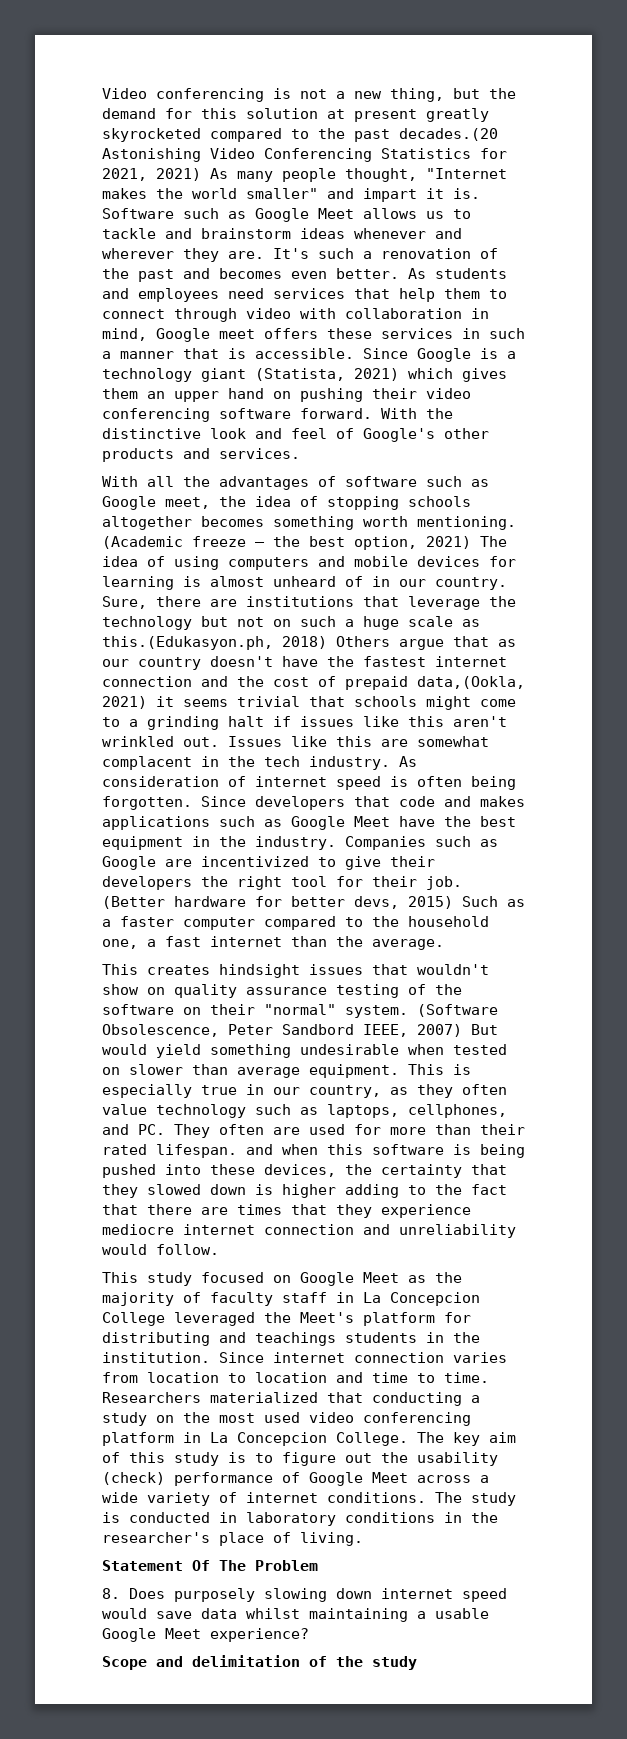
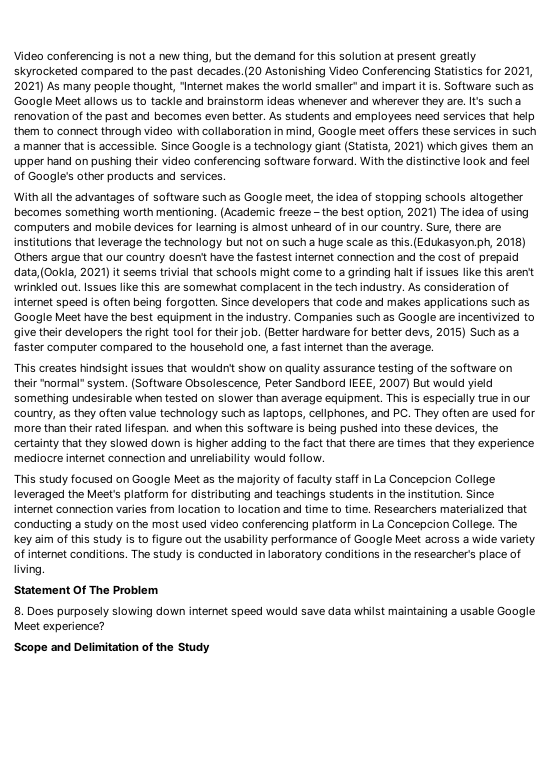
- Sure, there are institutions that leverage the technology but not on such a huge scale as this.(Edukasyon.ph, 2018) Others argue that as our country doesn't have the fastest internet connection and the cost of prepaid data,(Ookla, 2021) it seems trivial that schools might come to a grinding halt if issues like this aren't wrinkled out.
+ Sure, there are institutions that leverage the technology but not on such a huge scale as this.(Edukasyon.ph, 2018) Others argue that our country doesn't have the fastest internet connection and the cost of prepaid data,(Ookla, 2021) it seems trivial that schools might come to a grinding halt if issues like this aren't wrinkled out.
- The key aim of this study is to figure out the usability (check) performance of Google Meet across a wide variety of internet conditions.
+ The key aim of this study is to figure out the usability performance of Google Meet across a wide variety of internet conditions.
- Scope and delimitation of the study
+ Scope and Delimitation of the Study

